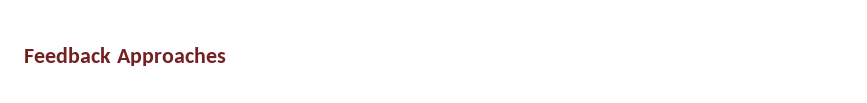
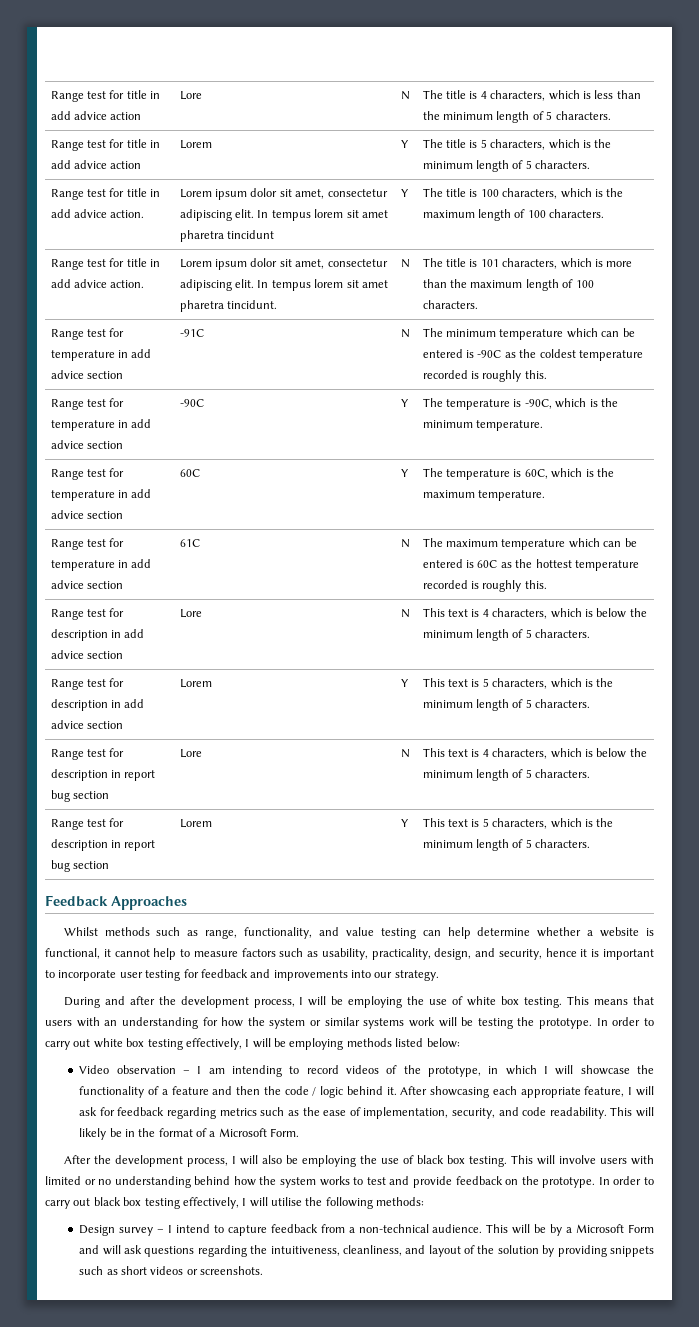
+ Range test for title in add advice action | Lore | N | The title is 4 characters, which is less than the minimum length of 5 characters.
+ Range test for title in add advice action | Lorem | Y | The title is 5 characters, which is the minimum length of 5 characters.
+ Range test for title in add advice action. | Lorem ipsum dolor sit amet, consectetur adipiscing elit. In tempus lorem sit amet pharetra tincidunt | Y | The title is 100 characters, which is the maximum length of 100 characters.
+ Range test for title in add advice action. | Lorem ipsum dolor sit amet, consectetur adipiscing elit. In tempus lorem sit amet pharetra tincidunt. | N | The title is 101 characters, which is more than the maximum length of 100 characters.
+ Range test for temperature in add advice section | -91C | N | The minimum temperature which can be entered is -90C as the coldest temperature recorded is roughly this.
+ Range test for temperature in add advice section | -90C | Y | The temperature is -90C, which is the minimum temperature.
+ Range test for temperature in add advice section | 60C | Y | The temperature is 60C, which is the maximum temperature.
+ Range test for temperature in add advice section | 61C | N | The maximum temperature which can be entered is 60C as the hottest temperature recorded is roughly this.
+ Range test for description in add advice section | Lore | N | This text is 4 characters, which is below the minimum length of 5 characters.
+ Range test for description in add advice section | Lorem | Y | This text is 5 characters, which is the minimum length of 5 characters.
+ Range test for description in report bug section | Lore | N | This text is 4 characters, which is below the minimum length of 5 characters.
+ Range test for description in report bug section | Lorem | Y | This text is 5 characters, which is the minimum length of 5 characters.
  Feedback Approaches
+ Whilst methods such as range, functionality, and value testing can help determine whether a website is functional, it cannot help to measure factors such as usability, practicality, design, and security, hence it is important to incorporate user testing for feedback and improvements into our strategy.
+ During and after the development process, I will be employing the use of white box testing. This means that users with an understanding for how the system or similar systems work will be testing the prototype. In order to carry out white box testing effectively, I will be employing methods listed below:
+ Video observation – I am intending to record videos of the prototype, in which I will showcase the functionality of a feature and then the code / logic behind it. After showcasing each appropriate feature, I will ask for feedback regarding metrics such as the ease of implementation, security, and code readability. This will likely be in the format of a Microsoft Form.
+ After the development process, I will also be employing the use of black box testing. This will involve users with limited or no understanding behind how the system works to test and provide feedback on the prototype. In order to carry out black box testing effectively, I will utilise the following methods:
+ Design survey – I intend to capture feedback from a non-technical audience. This will be by a Microsoft Form and will ask questions regarding the intuitiveness, cleanliness, and layout of the solution by providing snippets such as short videos or screenshots.

